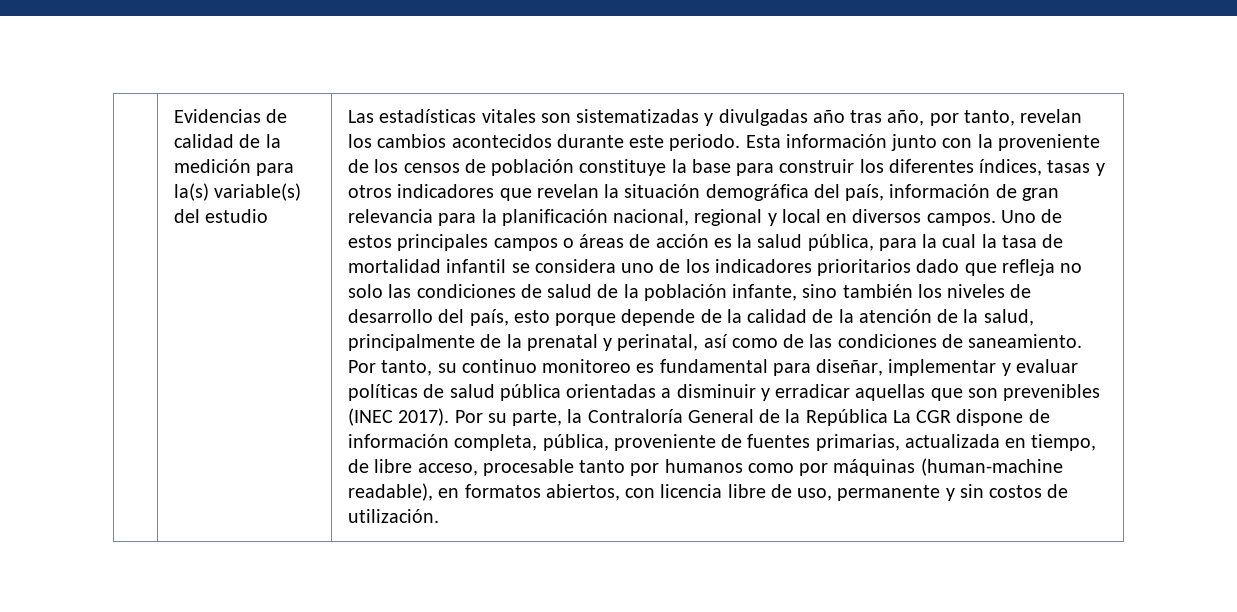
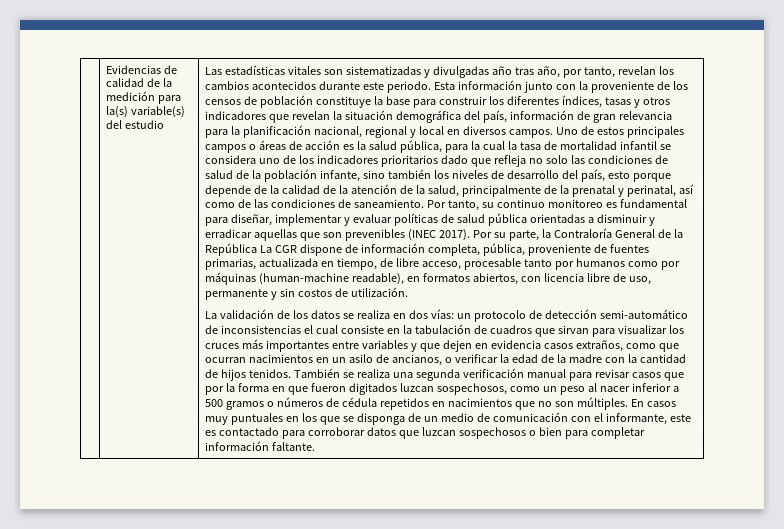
+ La validación de los datos se realiza en dos vías: un protocolo de detección semi-automático de inconsistencias el cual consiste en la tabulación de cuadros que sirvan para visualizar los cruces más importantes entre variables y que dejen en evidencia casos extraños, como que ocurran nacimientos en un asilo de ancianos, o verificar la edad de la madre con la cantidad de hijos tenidos. También se realiza una segunda verificación manual para revisar casos que por la forma en que fueron digitados luzcan sospechosos, como un peso al nacer inferior a 500 gramos o números de cédula repetidos en nacimientos que no son múltiples. En casos muy puntuales en los que se disponga de un medio de comunicación con el informante, este es contactado para corroborar datos que luzcan sospechosos o bien para completar información faltante.

